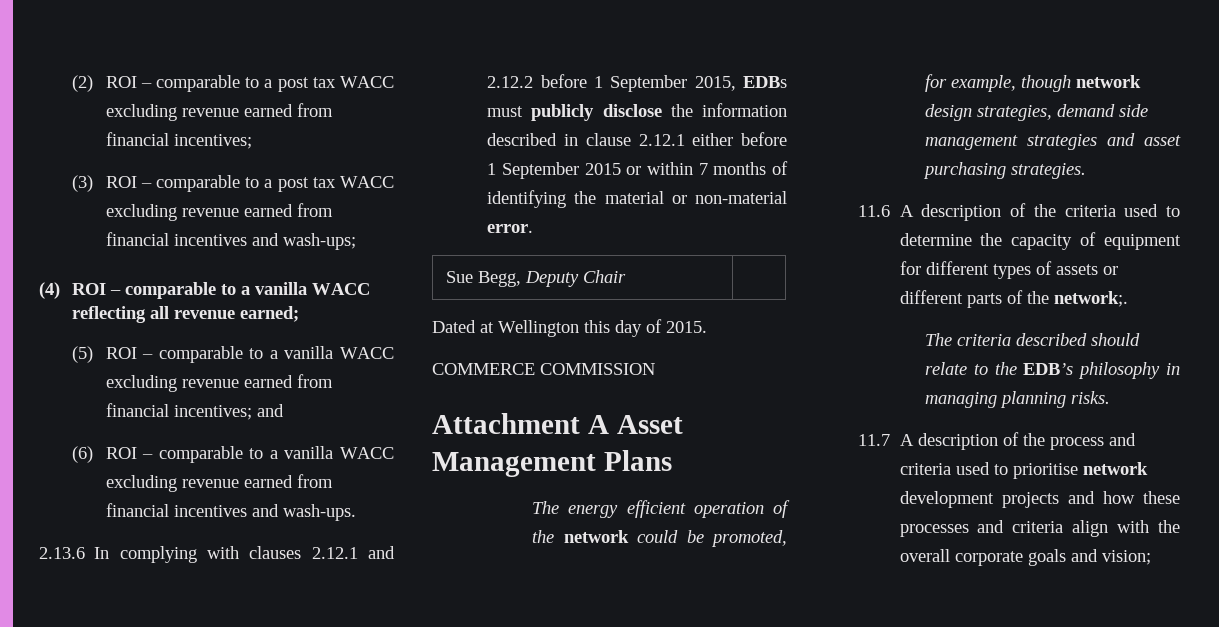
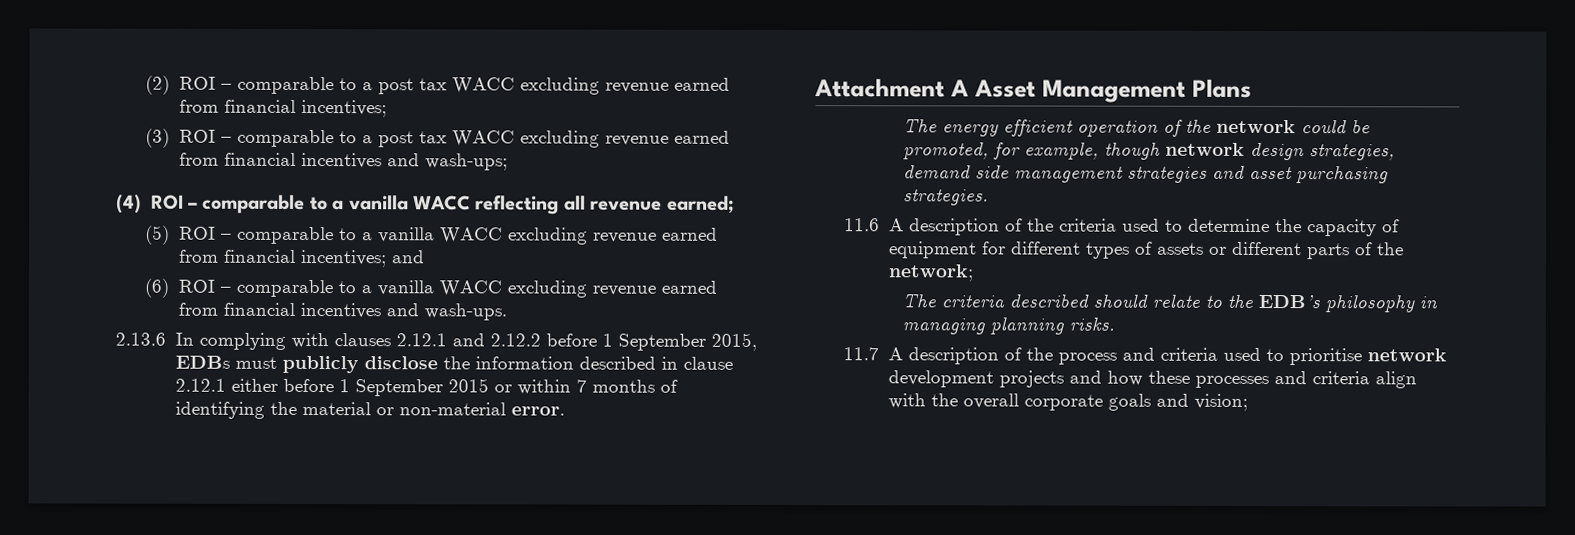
- Sue Begg, Deputy Chair |
- Dated at Wellington this day of 2015.
- COMMERCE COMMISSION
- 11.6 A description of the criteria used to determine the capacity of equipment for different types of assets or different parts of the network;.
+ 11.6 A description of the criteria used to determine the capacity of equipment for different types of assets or different parts of the network;

